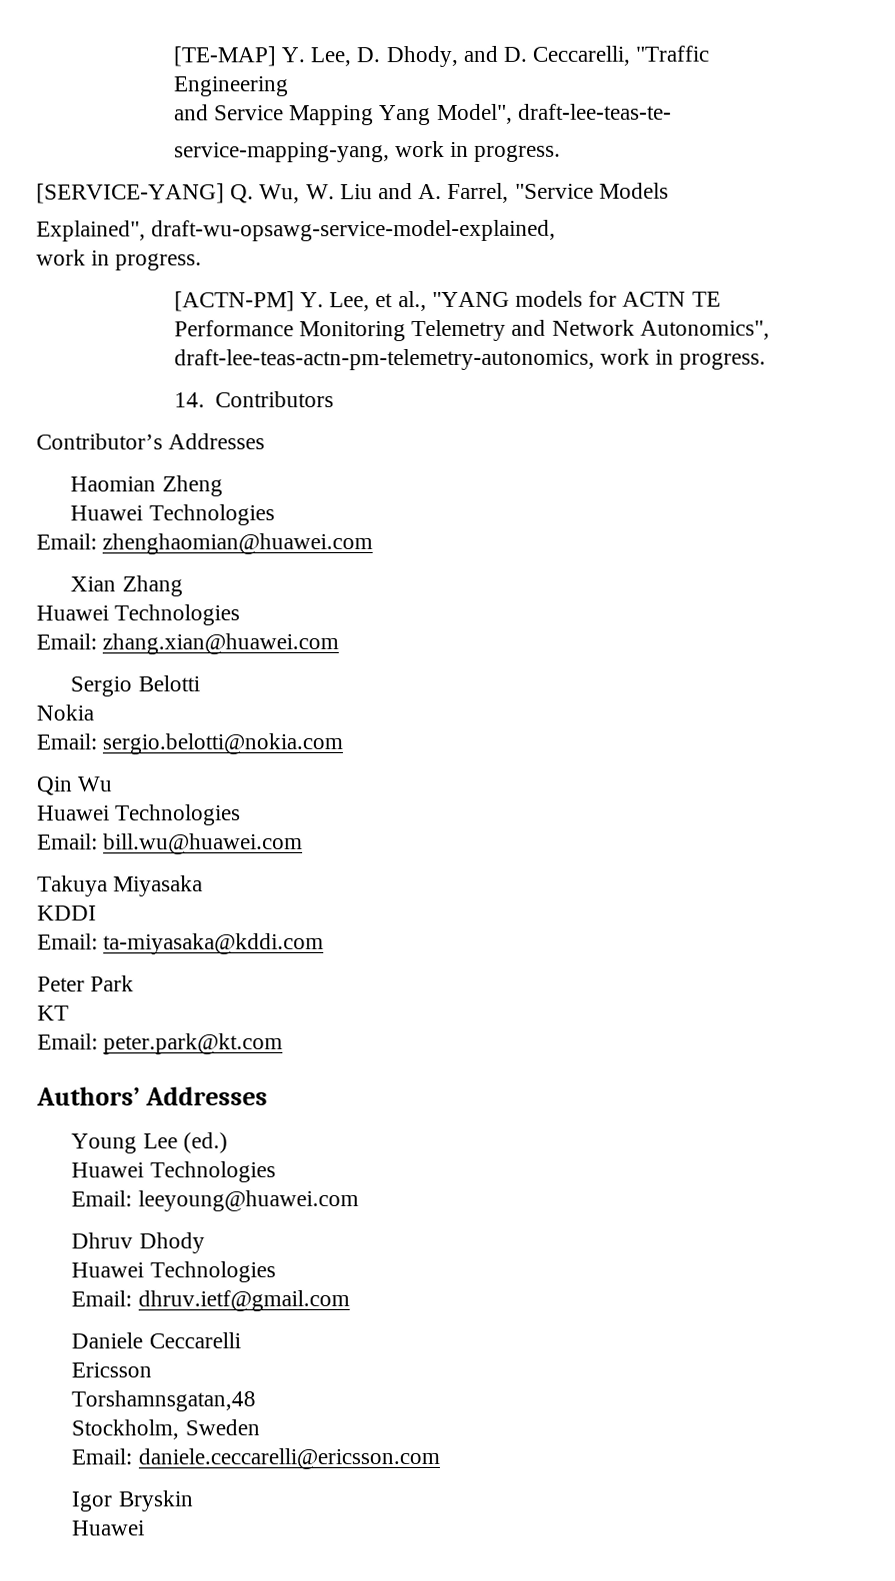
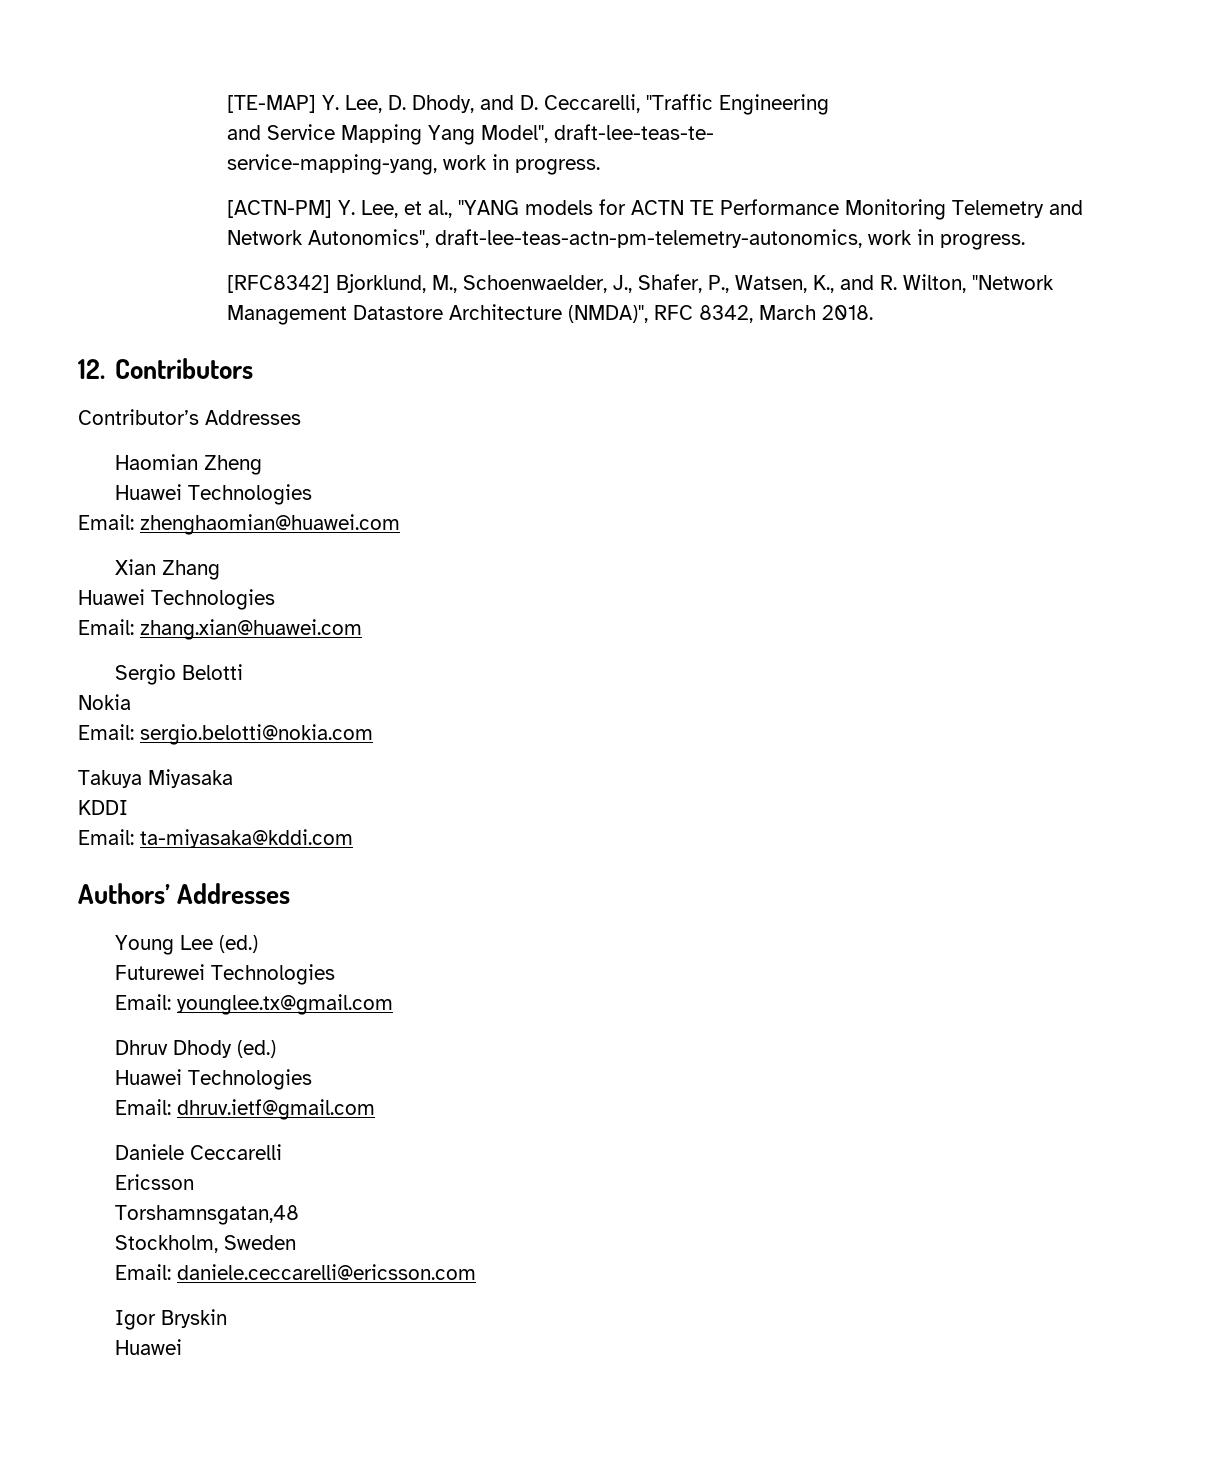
- [SERVICE-YANG] Q. Wu, W. Liu and A. Farrel, "Service Models
- Explained", draft-wu-opsawg-service-model-explained,
- work in progress.
- 14. Contributors
+ [RFC8342] Bjorklund, M., Schoenwaelder, J., Shafer, P., Watsen, K., and R. Wilton, "Network Management Datastore Architecture (NMDA)", RFC 8342, March 2018.
+ 12. Contributors
- Qin Wu
- Huawei Technologies
- Email: bill.wu@huawei.com
- Peter Park
- KT
- Email: peter.park@kt.com
  Young Lee (ed.)
- Huawei Technologies
- Email: leeyoung@huawei.com
+ Futurewei Technologies
+ Email: younglee.tx@gmail.com
- Dhruv Dhody
+ Dhruv Dhody (ed.)

